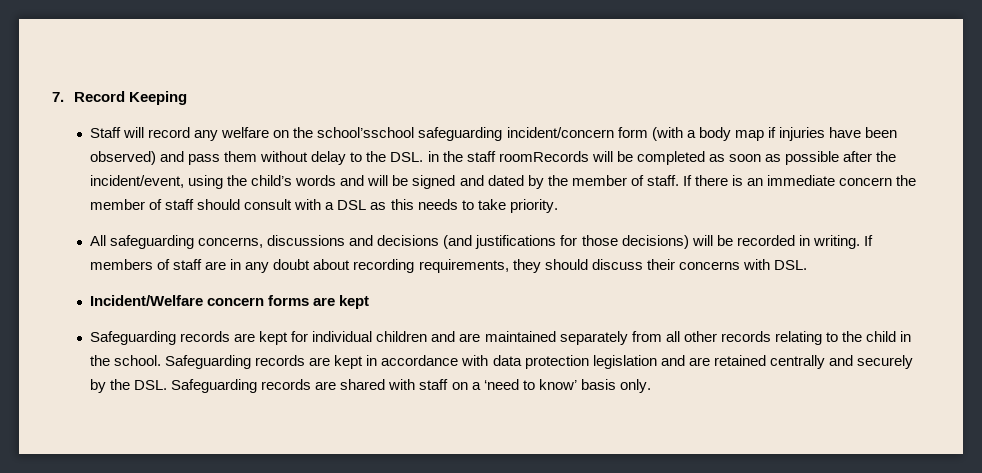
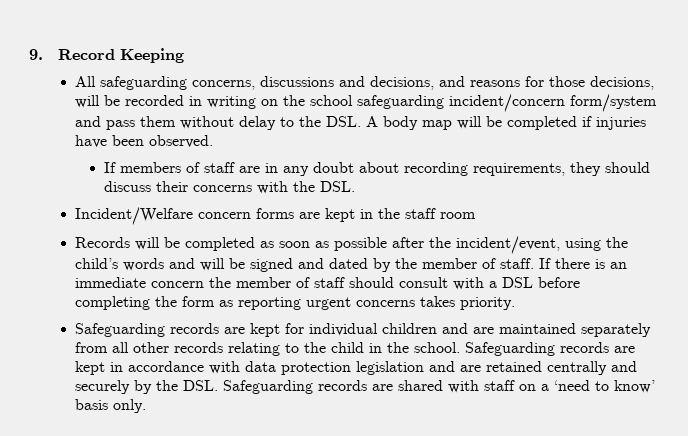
- 7. Record Keeping
+ 9. Record Keeping
- Staff will record any welfare on the school’sschool safeguarding incident/concern form (with a body map if injuries have been observed) and pass them without delay to the DSL. in the staff roomRecords will be completed as soon as possible after the incident/event, using the child’s words and will be signed and dated by the member of staff.
+ All safeguarding concerns, discussions and decisions, and reasons for those decisions, will be recorded in writing on the school safeguarding incident/concern form/system and pass them without delay to the DSL. A body map will be completed if injuries have been observed.
+ If members of staff are in any doubt about recording requirements, they should discuss their concerns with the DSL.
+ Incident/Welfare concern forms are kept in the staff room
+ Records will be completed as soon as possible after the incident/event, using the child’s words and will be signed and dated by the member of staff.
- If there is an immediate concern the member of staff should consult with a DSL as this needs to take priority.
- All safeguarding concerns, discussions and decisions (and justifications for those decisions) will be recorded in writing. If members of staff are in any doubt about recording requirements, they should discuss their concerns with DSL.
- Incident/Welfare concern forms are kept
+ If there is an immediate concern the member of staff should consult with a DSL before completing the form as reporting urgent concerns takes priority.

